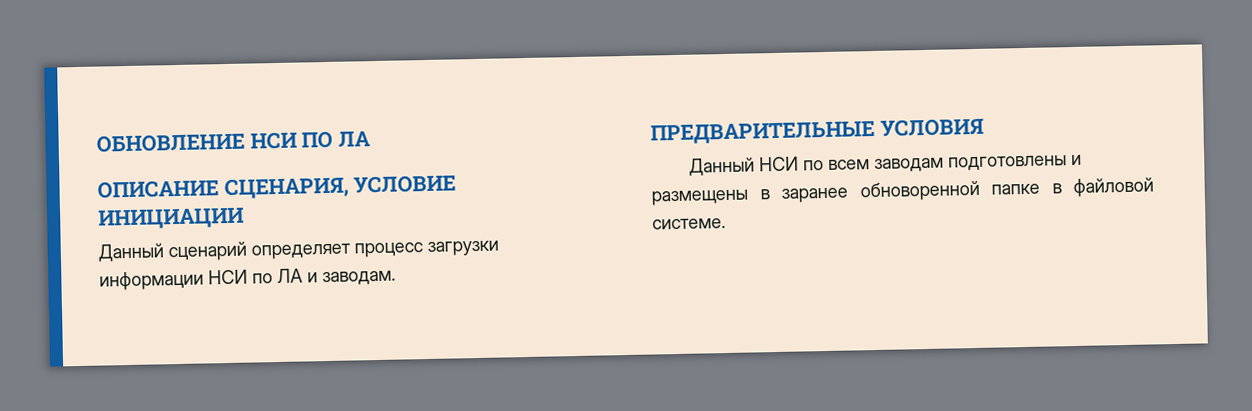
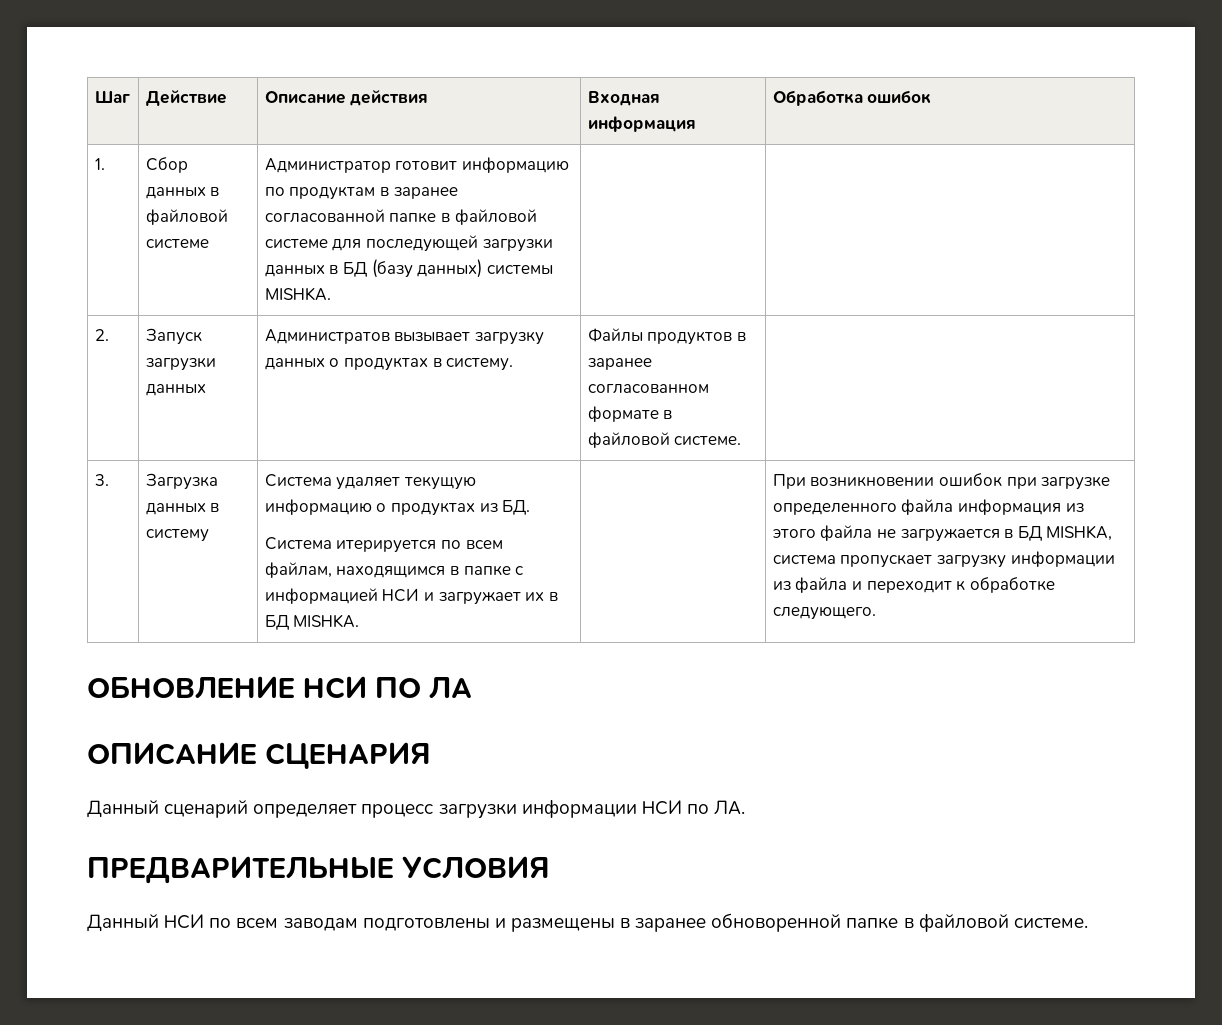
+ Шаг | Действие | Описание действия | Входная информация | Обработка ошибок
+ 1. | Сбор данных в файловой системе | Администратор готовит информацию по продуктам в заранее согласованной папке в файловой системе для последующей загрузки данных в БД (базу данных) системы MISHKA. | |
+ 2. | Запуск загрузки данных | Администратов вызывает загрузку данных о продуктах в систему. | Файлы продуктов в заранее согласованном формате в файловой системе. |
+ 3. | Загрузка данных в систему | Система удаляет текущую информацию о продуктах из БД.
+ Система итерируется по всем файлам, находящимся в папке с информацией НСИ и загружает их в БД MISHKA. | | При возникновении ошибок при загрузке определенного файла информация из этого файла не загружается в БД MISHKA, система пропускает загрузку информации из файла и переходит к обработке следующего.
- ОПИСАНИЕ СЦЕНАРИЯ, УСЛОВИЕ ИНИЦИАЦИИ
+ ОПИСАНИЕ СЦЕНАРИЯ
- Данный сценарий определяет процесс загрузки информации НСИ по ЛА и заводам.
+ Данный сценарий определяет процесс загрузки информации НСИ по ЛА.

